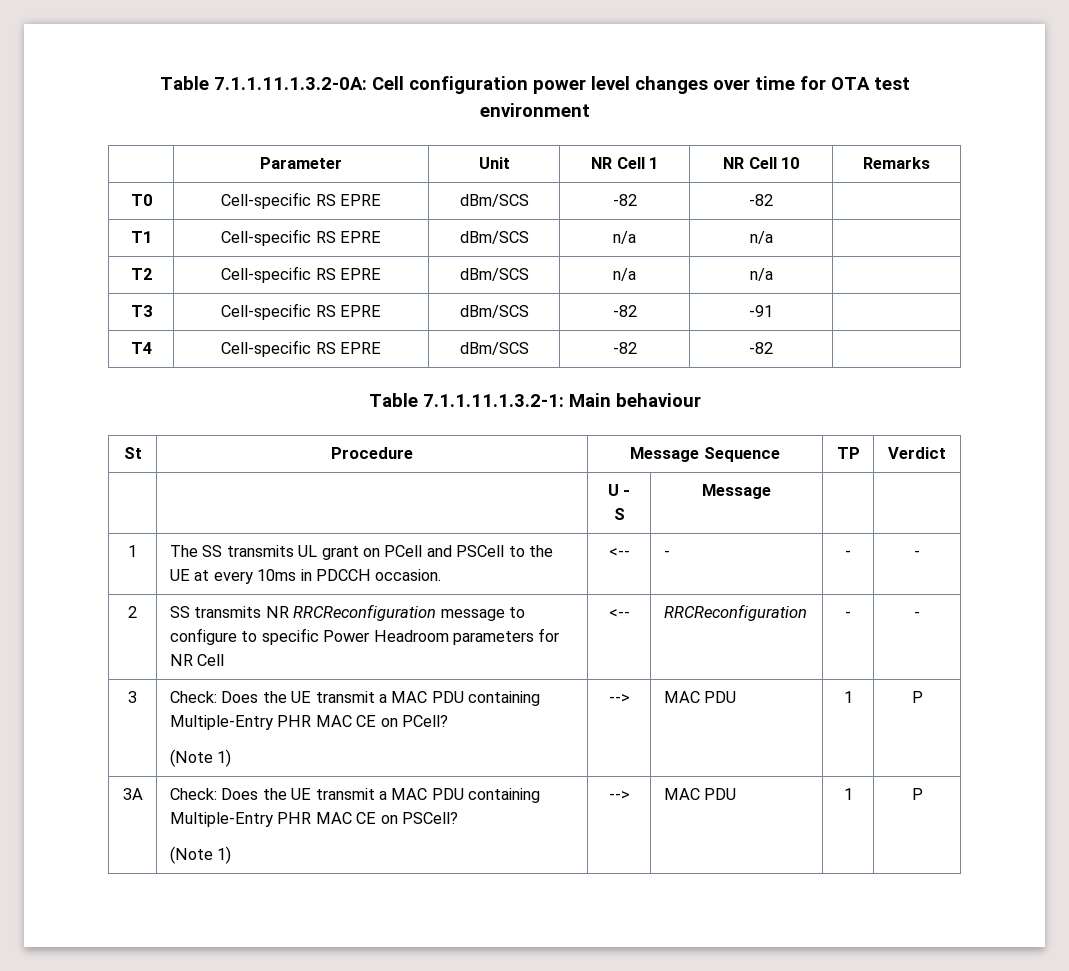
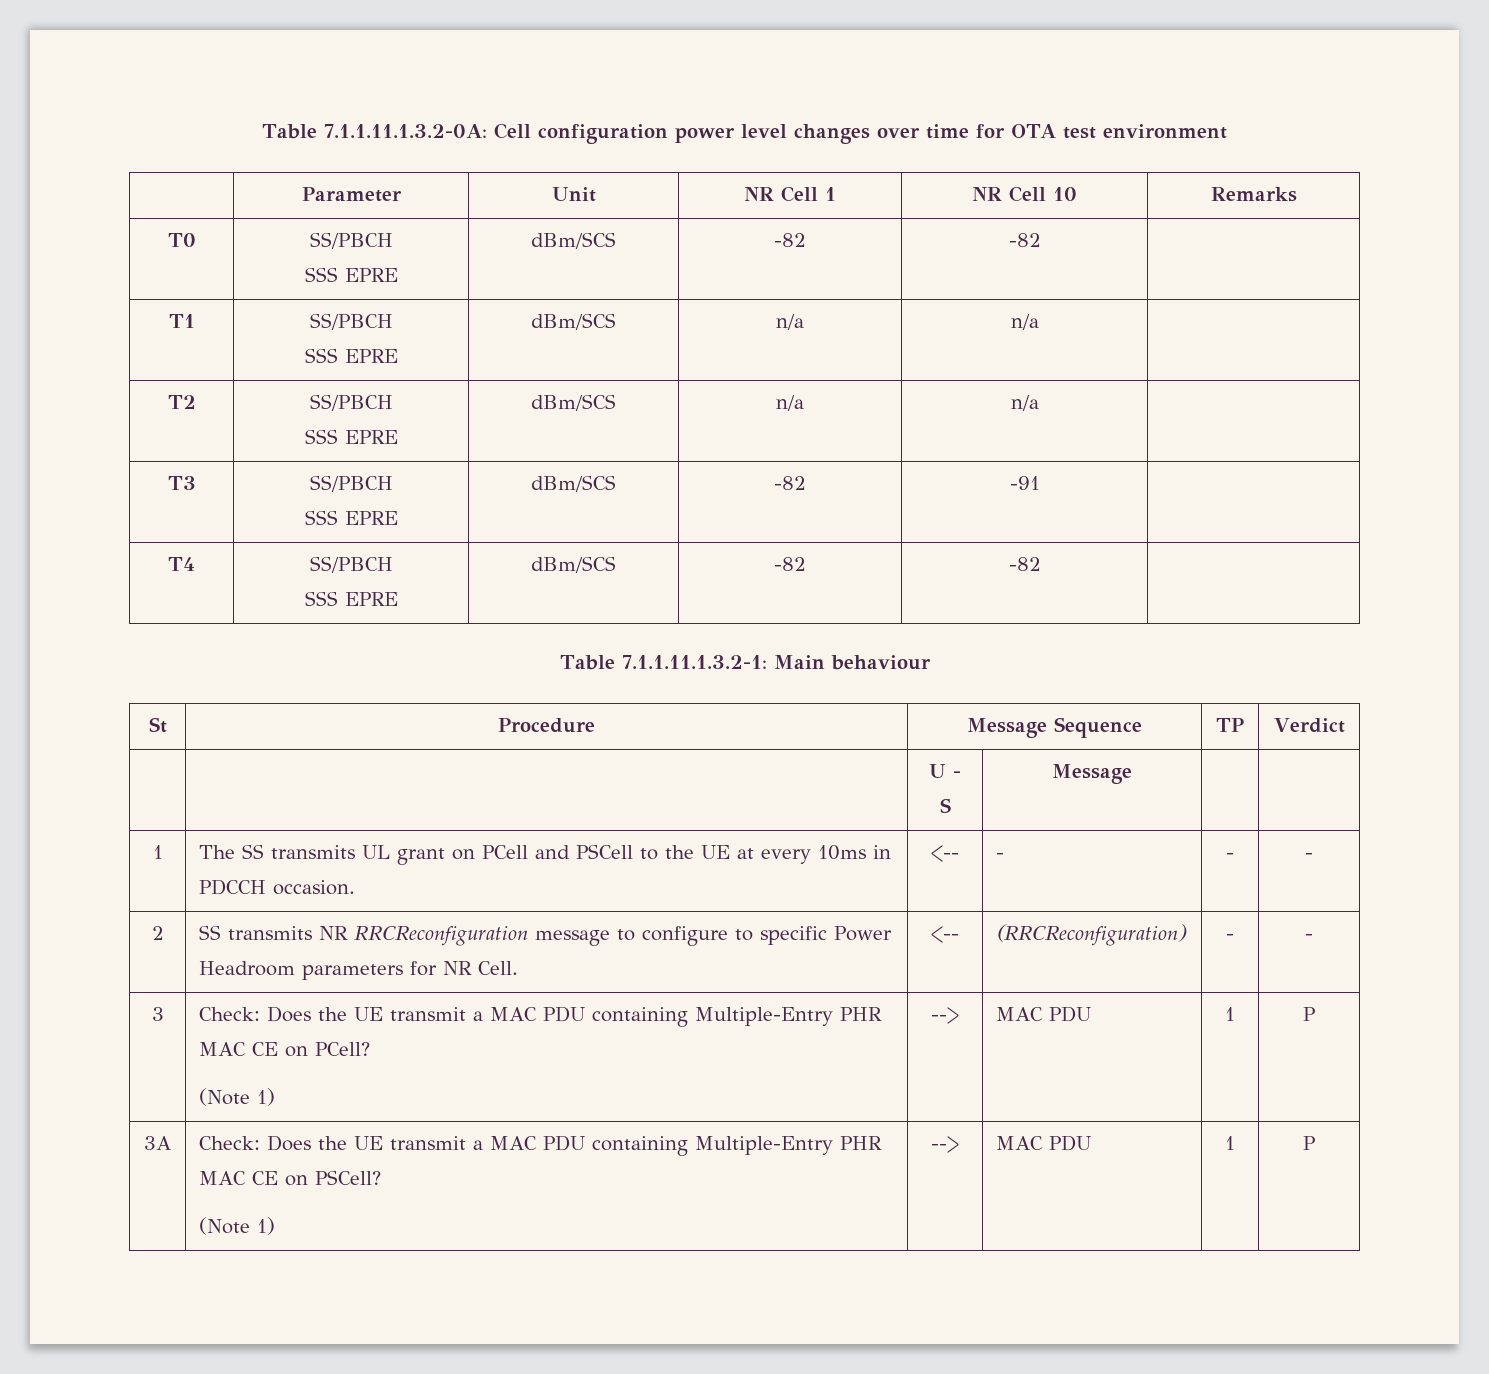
- T0 | Cell-specific RS EPRE | dBm/SCS | -82 | -82 |
+ T0 | SS/PBCH
+ SSS EPRE | dBm/SCS | -82 | -82 |
- T1 | Cell-specific RS EPRE | dBm/SCS | n/a | n/a |
+ T1 | SS/PBCH
+ SSS EPRE | dBm/SCS | n/a | n/a |
- T2 | Cell-specific RS EPRE | dBm/SCS | n/a | n/a |
+ T2 | SS/PBCH
+ SSS EPRE | dBm/SCS | n/a | n/a |
- T3 | Cell-specific RS EPRE | dBm/SCS | -82 | -91 |
+ T3 | SS/PBCH
+ SSS EPRE | dBm/SCS | -82 | -91 |
- T4 | Cell-specific RS EPRE | dBm/SCS | -82 | -82 |
+ T4 | SS/PBCH
+ SSS EPRE | dBm/SCS | -82 | -82 |
- 2 | SS transmits NR RRCReconfiguration message to configure to specific Power Headroom parameters for NR Cell | <-- | RRCReconfiguration | - | -
+ 2 | SS transmits NR RRCReconfiguration message to configure to specific Power Headroom parameters for NR Cell. | <-- | (RRCReconfiguration) | - | -

